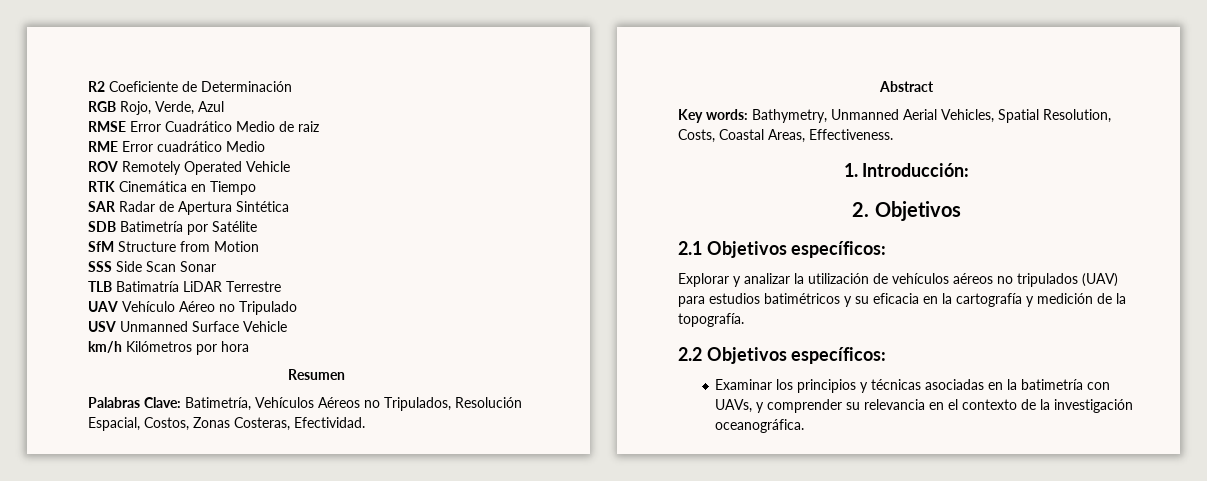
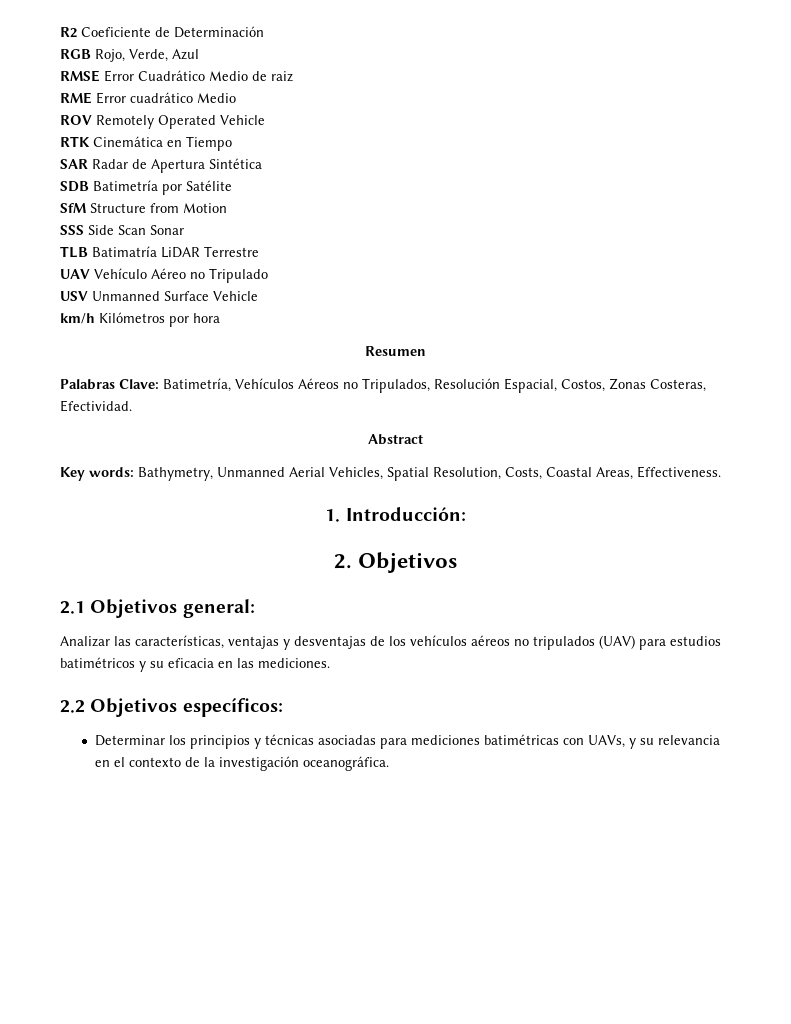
- 2.1 Objetivos específicos:
- Explorar y analizar la utilización de vehículos aéreos no tripulados (UAV) para estudios batimétricos y su eficacia en la cartografía y medición de la topografía.
+ 2.1 Objetivos general:
+ Analizar las características, ventajas y desventajas de los vehículos aéreos no tripulados (UAV) para estudios batimétricos y su eficacia en las mediciones.
- Examinar los principios y técnicas asociadas en la batimetría con UAVs, y comprender su relevancia en el contexto de la investigación oceanográfica.
+ Determinar los principios y técnicas asociadas para mediciones batimétricas con UAVs, y su relevancia en el contexto de la investigación oceanográfica.

